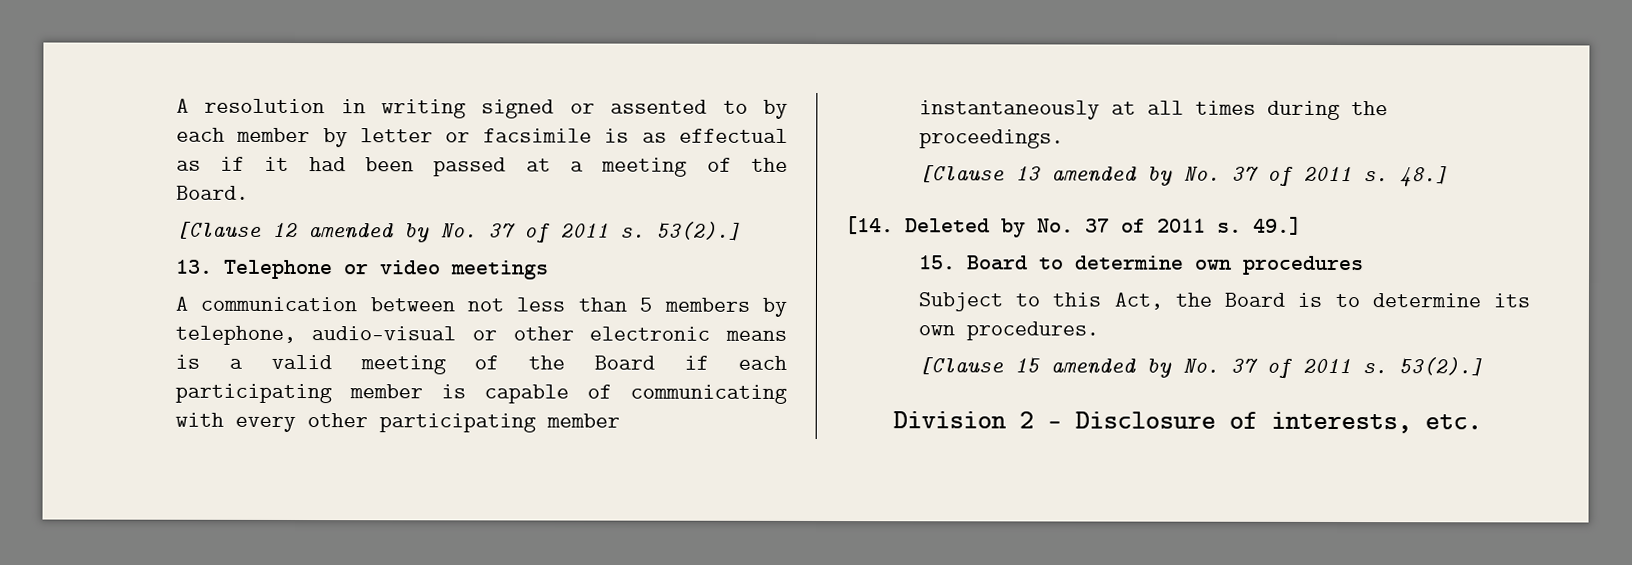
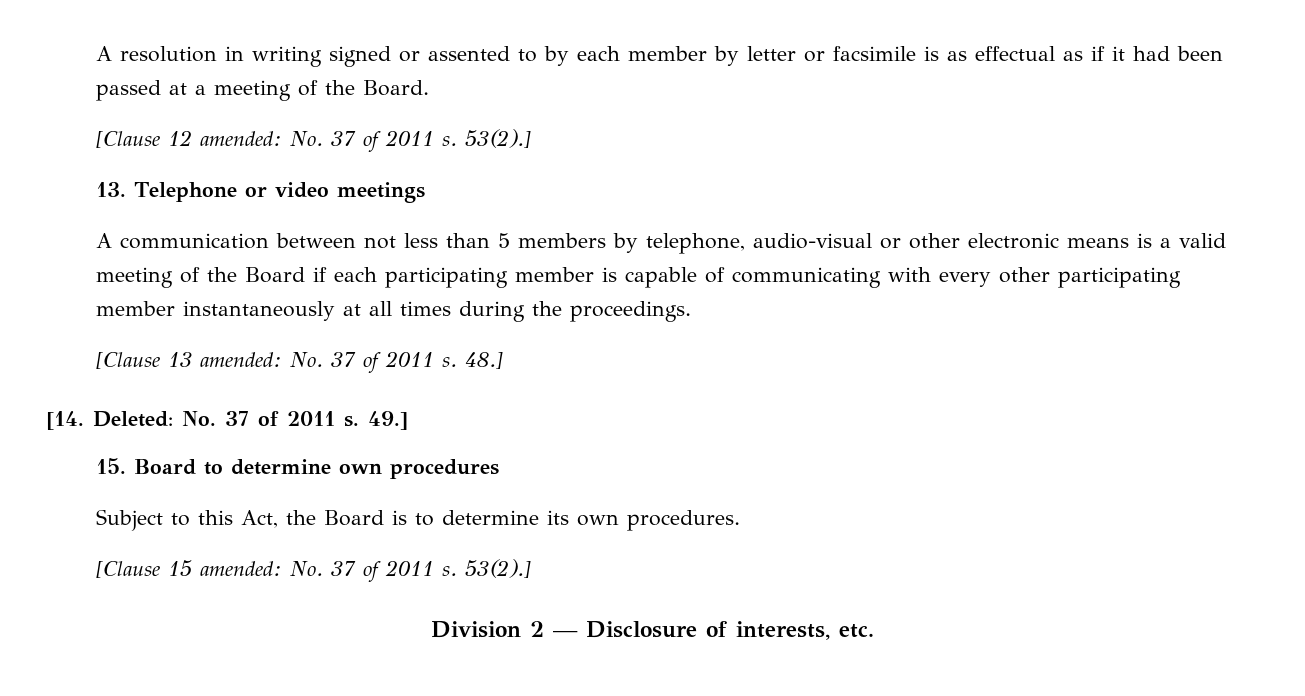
- [Clause 12 amended by No. 37 of 2011 s.
+ [Clause 12 amended: No. 37 of 2011 s.
- [Clause 13 amended by No. 37 of 2011 s.
+ [Clause 13 amended: No. 37 of 2011 s.
- [14. Deleted by No. 37 of 2011 s.
+ [14. Deleted: No. 37 of 2011 s.
- [Clause 15 amended by No. 37 of 2011 s.
+ [Clause 15 amended: No. 37 of 2011 s.

